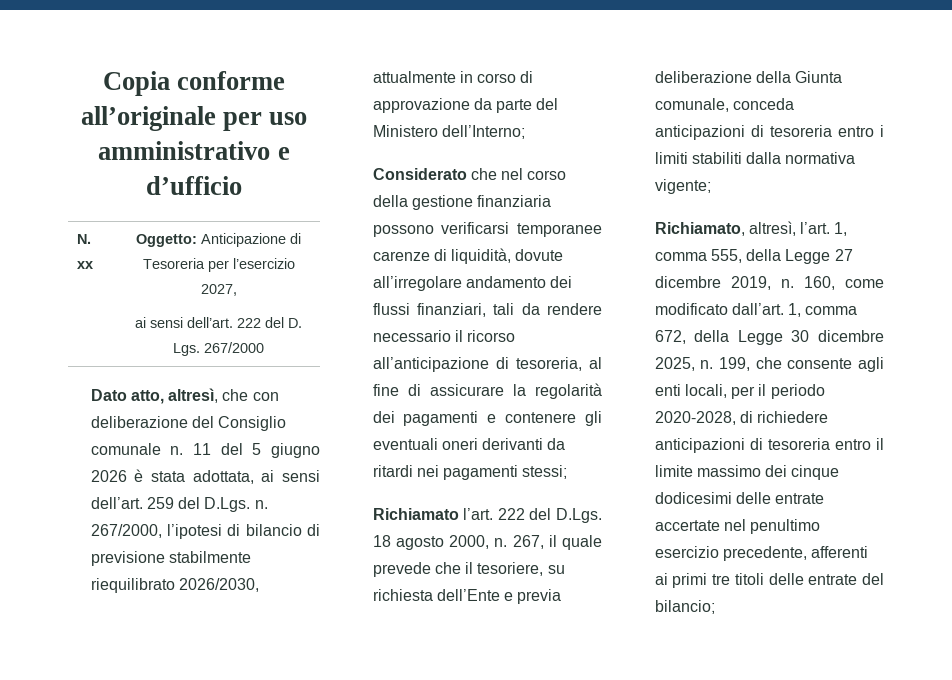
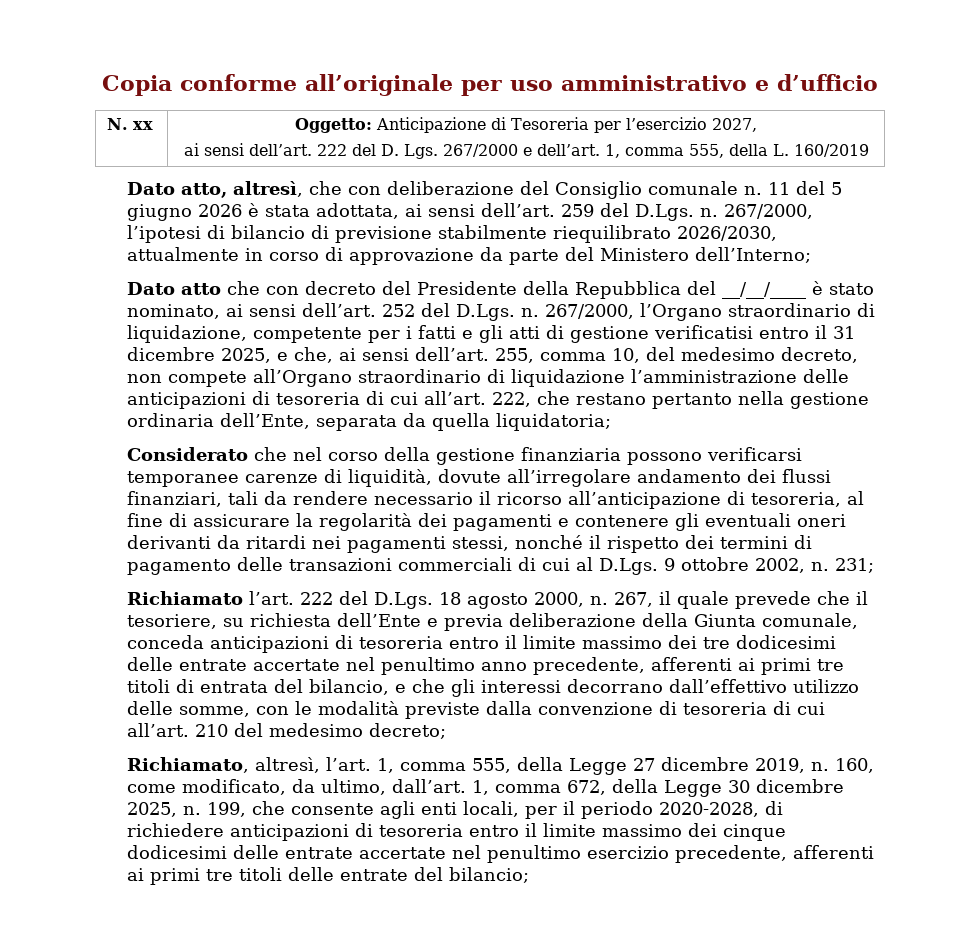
  N. xx | Oggetto: Anticipazione di Tesoreria per l’esercizio 2027,
- ai sensi dell’art. 222 del D. Lgs. 267/2000
+ ai sensi dell’art. 222 del D. Lgs. 267/2000 e dell’art. 1, comma 555, della L. 160/2019
+ Dato atto che con decreto del Presidente della Repubblica del __/__/____ è stato nominato, ai sensi dell’art. 252 del D.Lgs. n. 267/2000, l’Organo straordinario di liquidazione, competente per i fatti e gli atti di gestione verificatisi entro il 31 dicembre 2025, e che, ai sensi dell’art. 255, comma 10, del medesimo decreto, non compete all’Organo straordinario di liquidazione l’amministrazione delle anticipazioni di tesoreria di cui all’art. 222, che restano pertanto nella gestione ordinaria dell’Ente, separata da quella liquidatoria;
- Considerato che nel corso della gestione finanziaria possono verificarsi temporanee carenze di liquidità, dovute all’irregolare andamento dei flussi finanziari, tali da rendere necessario il ricorso all’anticipazione di tesoreria, al fine di assicurare la regolarità dei pagamenti e contenere gli eventuali oneri derivanti da ritardi nei pagamenti stessi;
+ Considerato che nel corso della gestione finanziaria possono verificarsi temporanee carenze di liquidità, dovute all’irregolare andamento dei flussi finanziari, tali da rendere necessario il ricorso all’anticipazione di tesoreria, al fine di assicurare la regolarità dei pagamenti e contenere gli eventuali oneri derivanti da ritardi nei pagamenti stessi, nonché il rispetto dei termini di pagamento delle transazioni commerciali di cui al D.Lgs. 9 ottobre 2002, n. 231;
- 267, il quale prevede che il tesoriere, su richiesta dell’Ente e previa deliberazione della Giunta comunale, conceda anticipazioni di tesoreria entro i limiti stabiliti dalla normativa vigente;
+ 267, il quale prevede che il tesoriere, su richiesta dell’Ente e previa deliberazione della Giunta comunale, conceda anticipazioni di tesoreria entro il limite massimo dei tre dodicesimi delle entrate accertate nel penultimo anno precedente, afferenti ai primi tre titoli di entrata del bilancio, e che gli interessi decorrano dall’effettivo utilizzo delle somme, con le modalità previste dalla convenzione di tesoreria di cui all’art. 210 del medesimo decreto;
- 160, come modificato dall’art.
+ 160, come modificato, da ultimo, dall’art.

